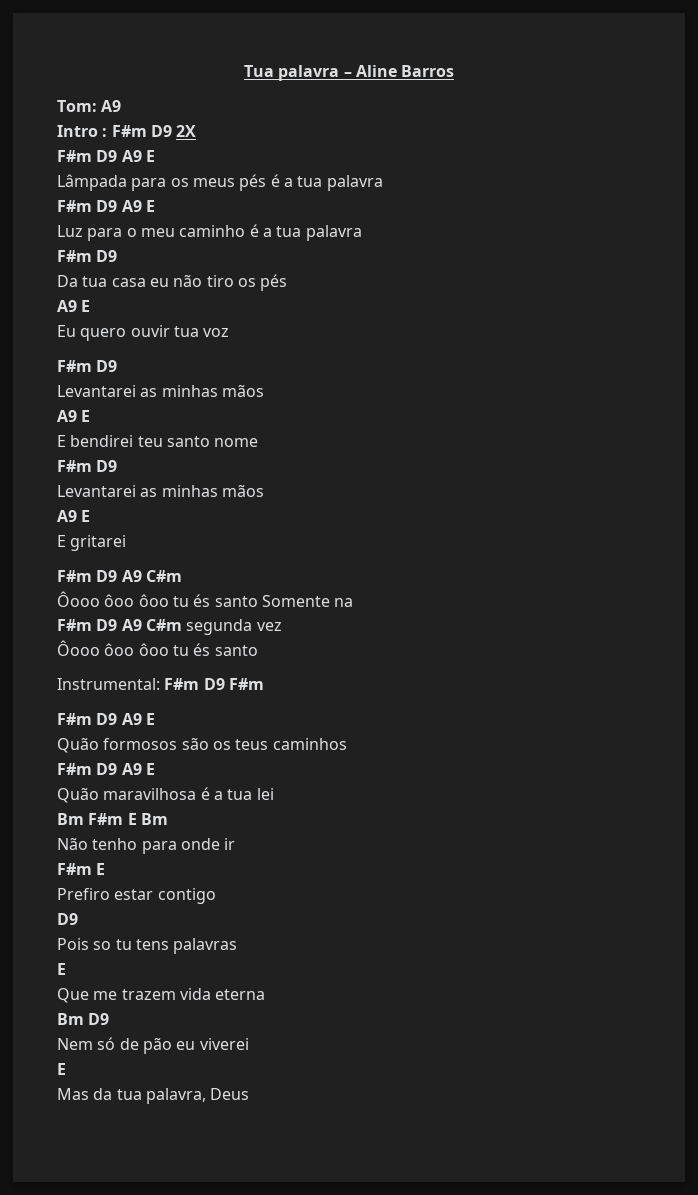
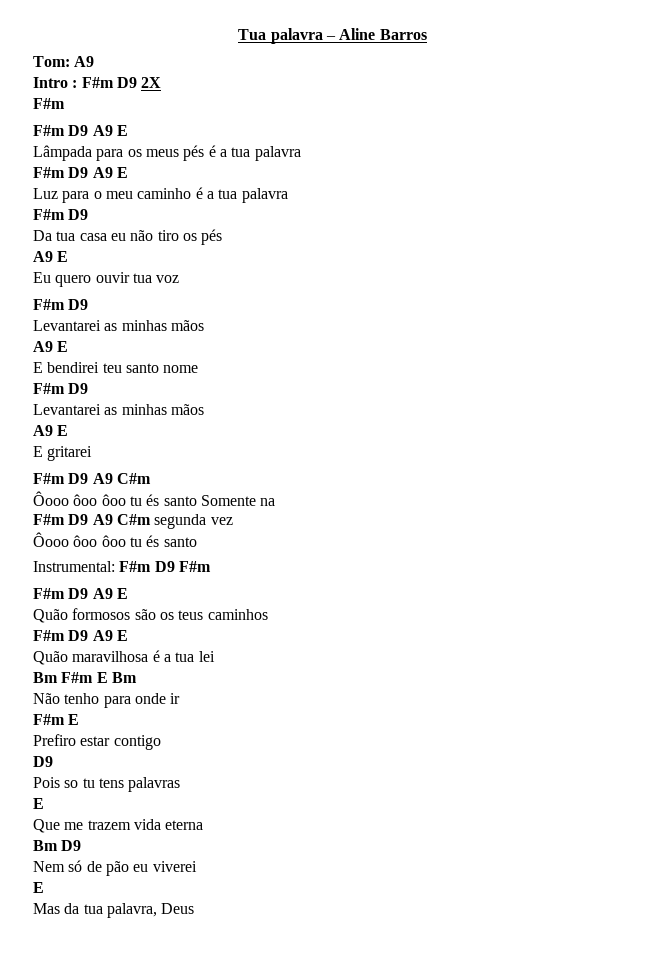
  Intro : F#m D9 2X
+ F#m

